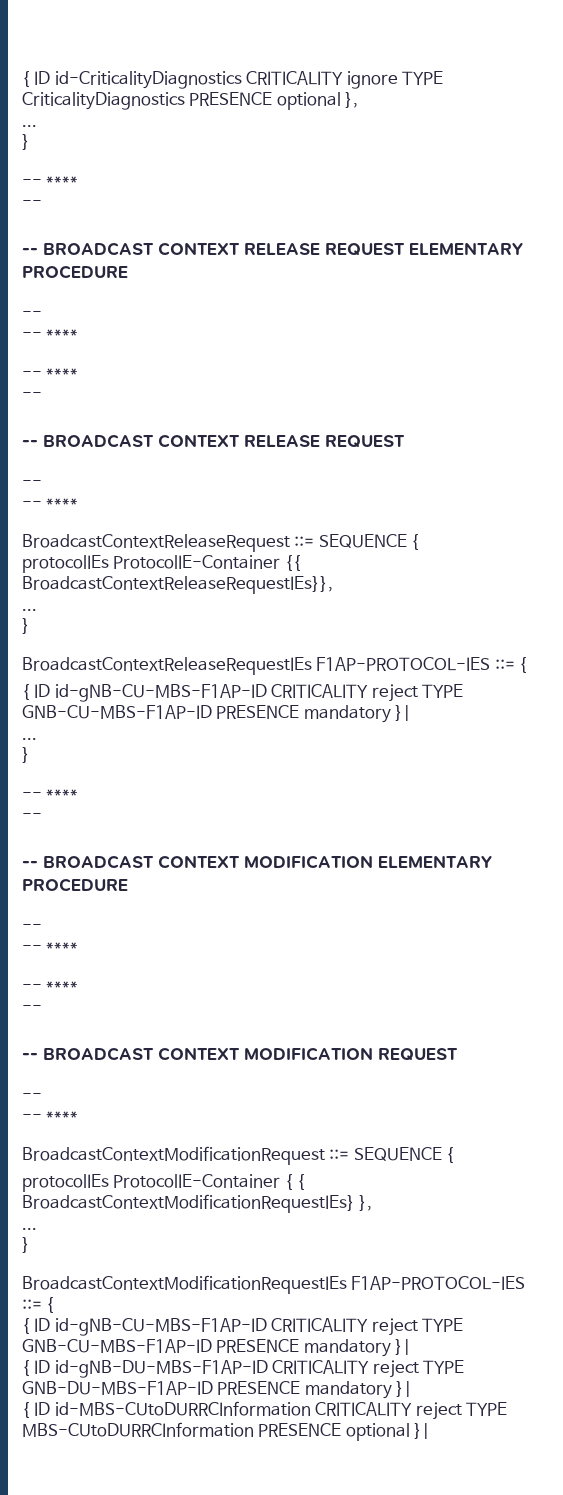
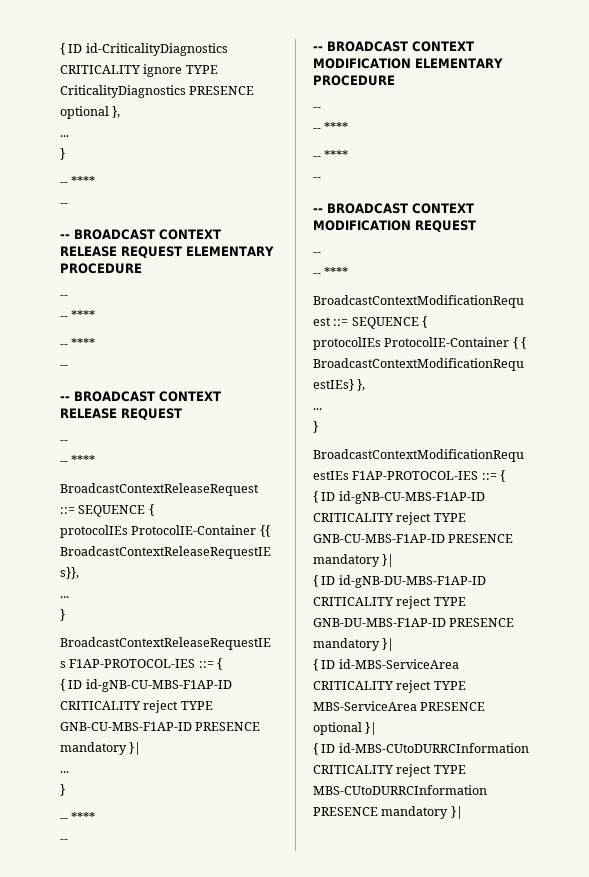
+ { ID id-MBS-ServiceArea CRITICALITY reject TYPE MBS-ServiceArea PRESENCE optional }|
- { ID id-MBS-CUtoDURRCInformation CRITICALITY reject TYPE MBS-CUtoDURRCInformation PRESENCE optional }|
+ { ID id-MBS-CUtoDURRCInformation CRITICALITY reject TYPE MBS-CUtoDURRCInformation PRESENCE mandatory }|

